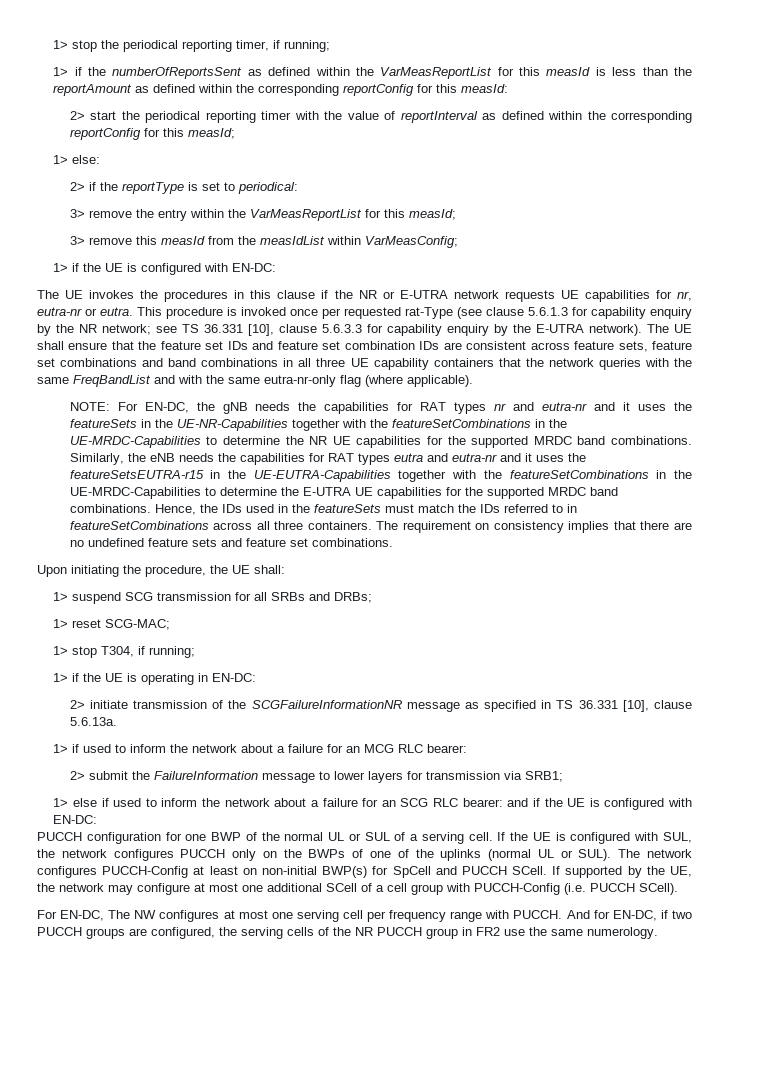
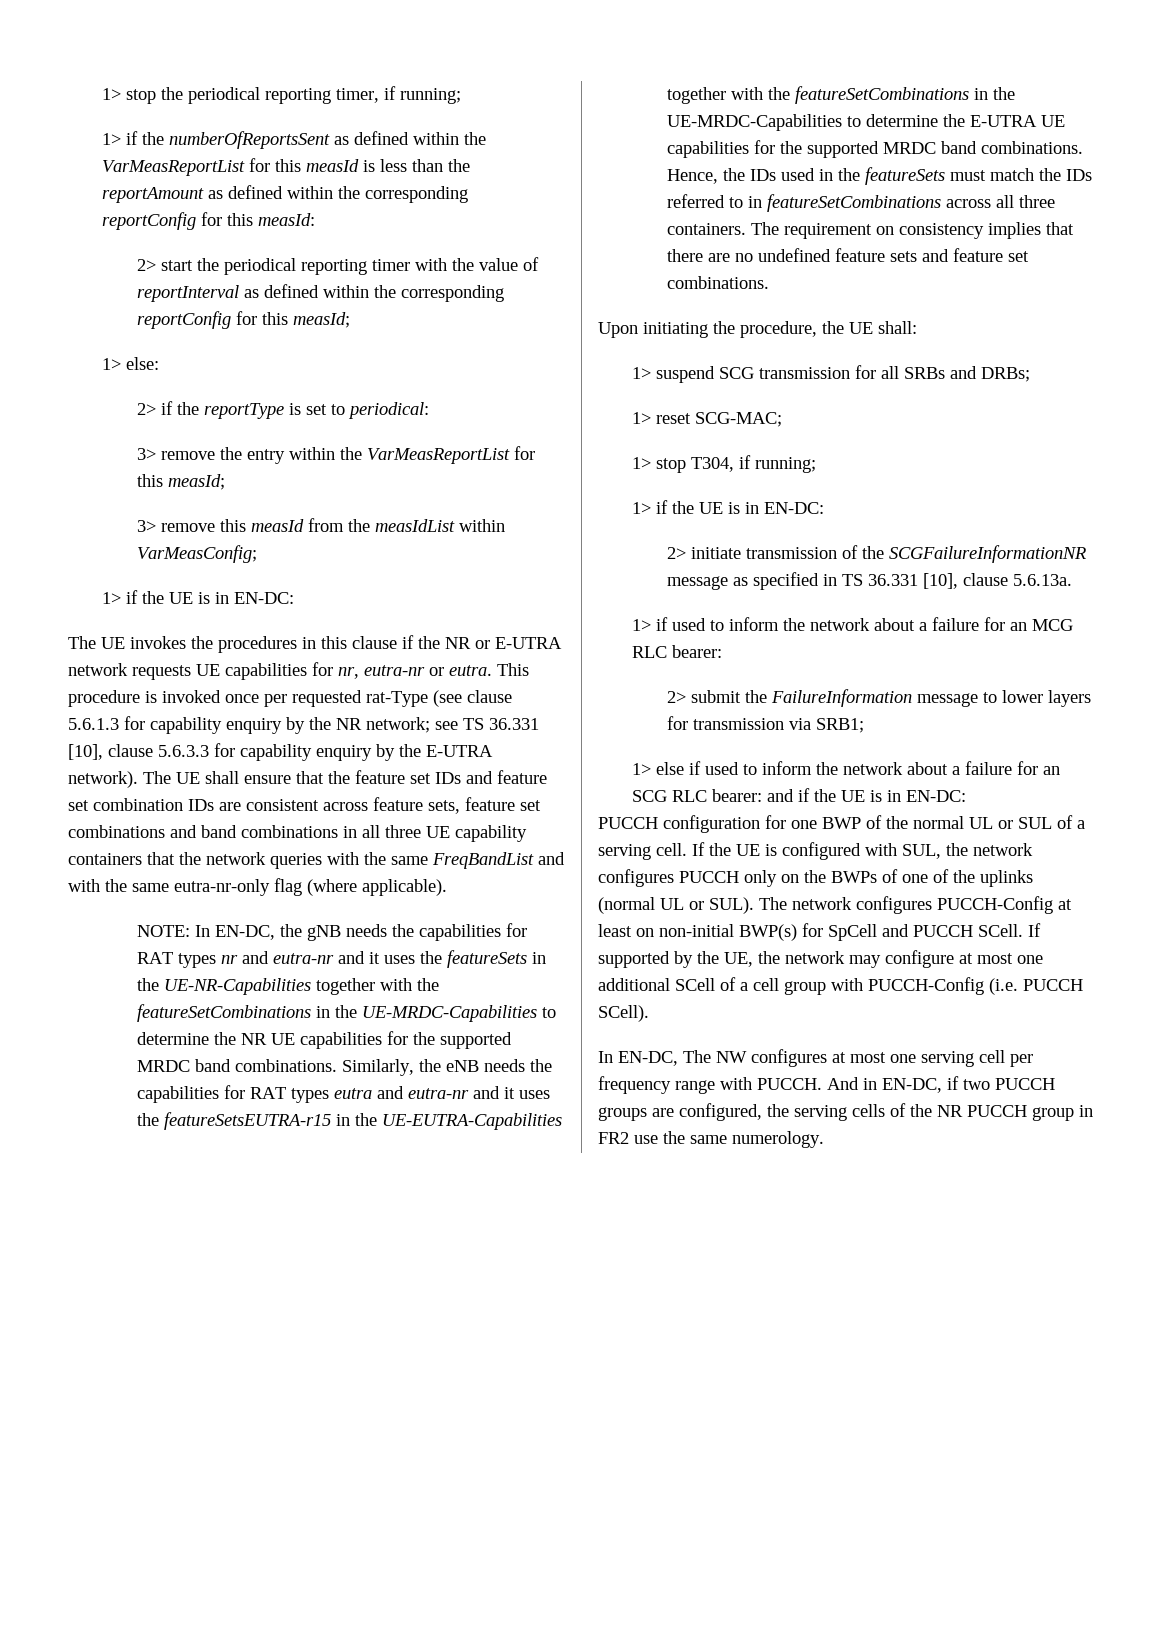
  3> remove this measId from the measIdList within VarMeasConfig;
- 1> if the UE is configured with EN-DC:
+ 1> if the UE is in EN-DC:
- NOTE: For EN-DC, the gNB needs the capabilities for RAT types nr and eutra-nr and it uses the featureSets in the UE-NR-Capabilities together with the featureSetCombinations in the UE-MRDC-Capabilities to determine the NR UE capabilities for the supported MRDC band combinations.
+ NOTE: In EN-DC, the gNB needs the capabilities for RAT types nr and eutra-nr and it uses the featureSets in the UE-NR-Capabilities together with the featureSetCombinations in the UE-MRDC-Capabilities to determine the NR UE capabilities for the supported MRDC band combinations.
  1> stop T304, if running;
- 1> if the UE is operating in EN-DC:
+ 1> if the UE is in EN-DC:
- 1> else if used to inform the network about a failure for an SCG RLC bearer: and if the UE is configured with EN-DC:
+ 1> else if used to inform the network about a failure for an SCG RLC bearer: and if the UE is in EN-DC:
- For EN-DC, The NW configures at most one serving cell per frequency range with PUCCH.
+ In EN-DC, The NW configures at most one serving cell per frequency range with PUCCH.
- And for EN-DC, if two PUCCH groups are configured, the serving cells of the NR PUCCH group in FR2 use the same numerology.
+ And in EN-DC, if two PUCCH groups are configured, the serving cells of the NR PUCCH group in FR2 use the same numerology.

